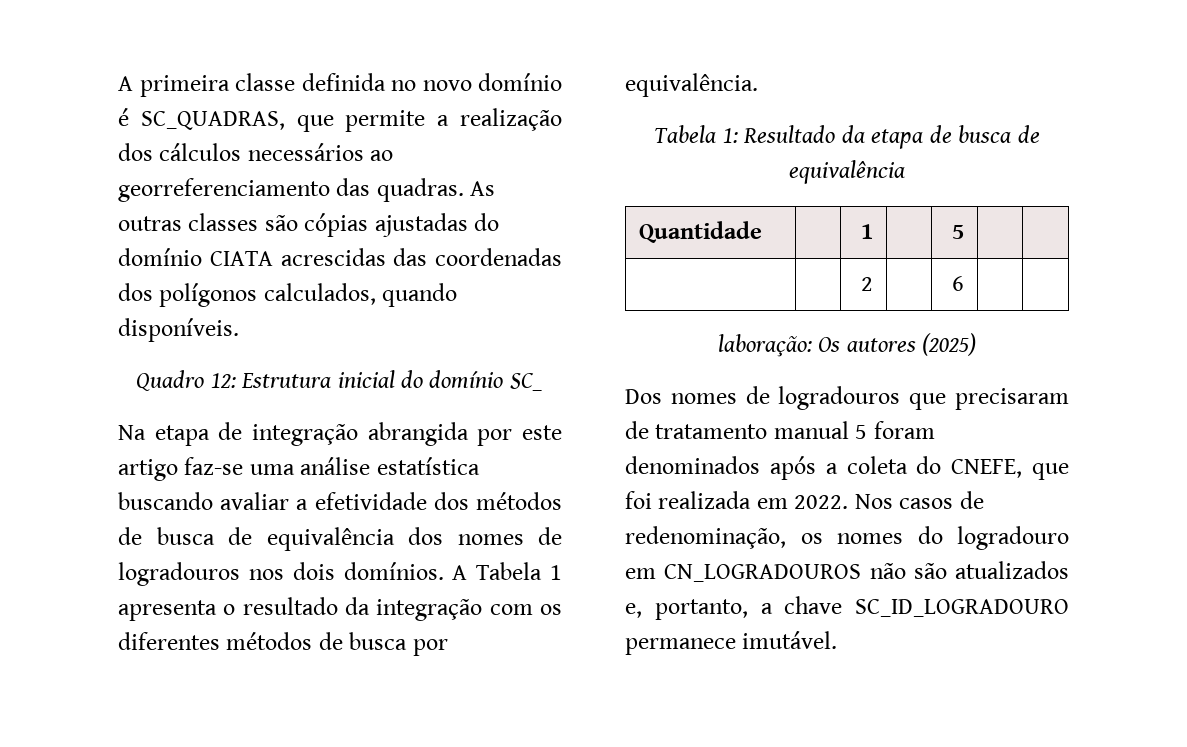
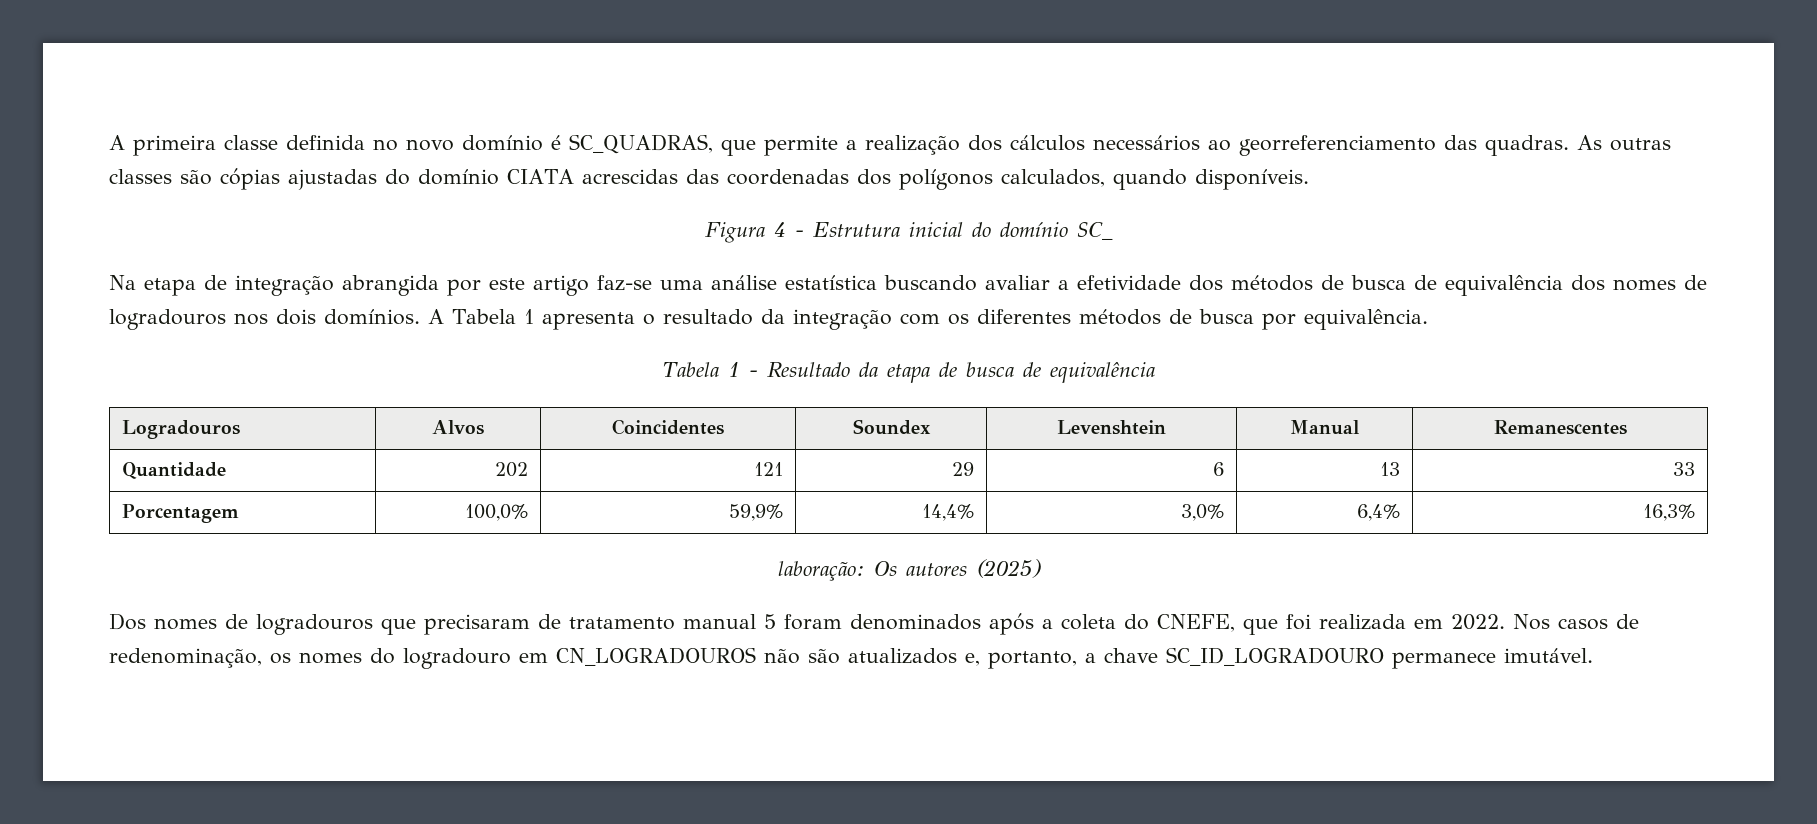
- Quadro 12: Estrutura inicial do domínio SC_
+ Figura 4 - Estrutura inicial do domínio SC_
- Tabela 1: Resultado da etapa de busca de equivalência
+ Tabela 1 - Resultado da etapa de busca de equivalência
- Quantidade | | 1 | | 5 | |
- | | 2 | | 6 | |
+ Logradouros | Alvos | Coincidentes | Soundex | Levenshtein | Manual | Remanescentes
+ Quantidade | 202 | 121 | 29 | 6 | 13 | 33
+ Porcentagem | 100,0% | 59,9% | 14,4% | 3,0% | 6,4% | 16,3%

